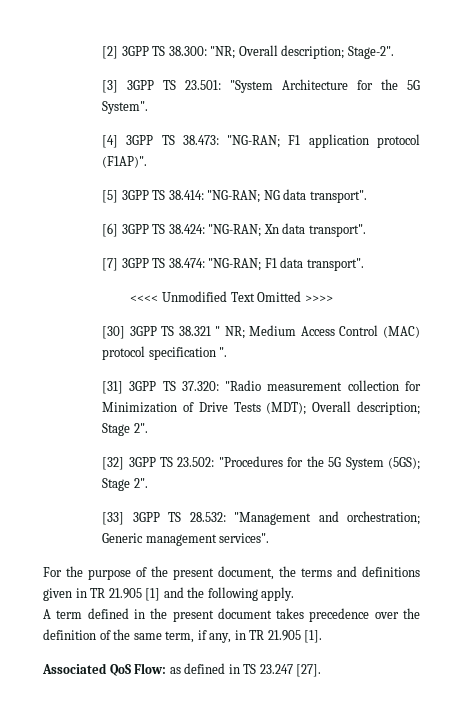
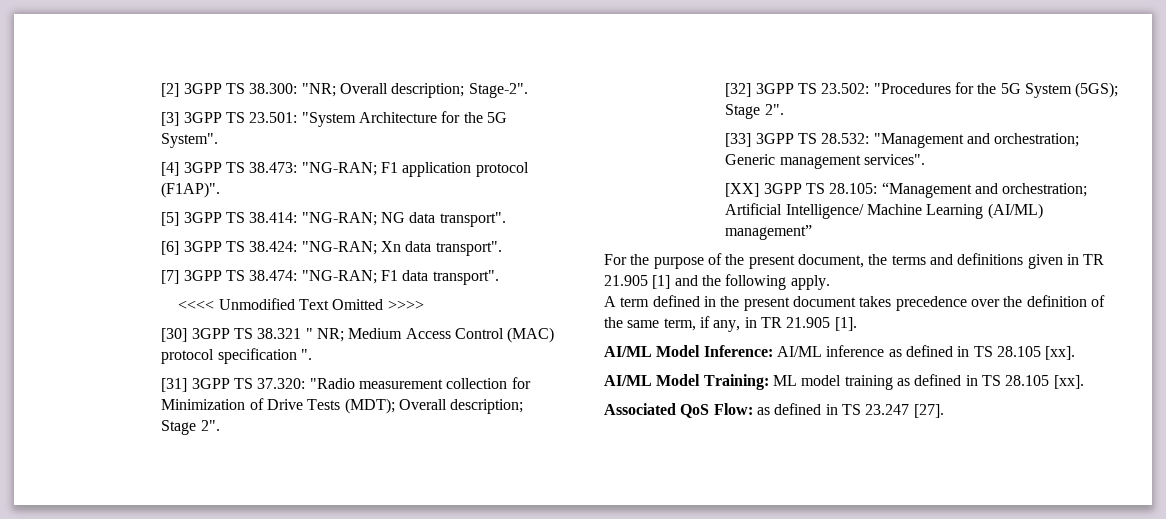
+ [XX] 3GPP TS 28.105: “Management and orchestration; Artificial Intelligence/ Machine Learning (AI/ML) management”
+ AI/ML Model Inference: AI/ML inference as defined in TS 28.105 [xx].
+ AI/ML Model Training: ML model training as defined in TS 28.105 [xx].

